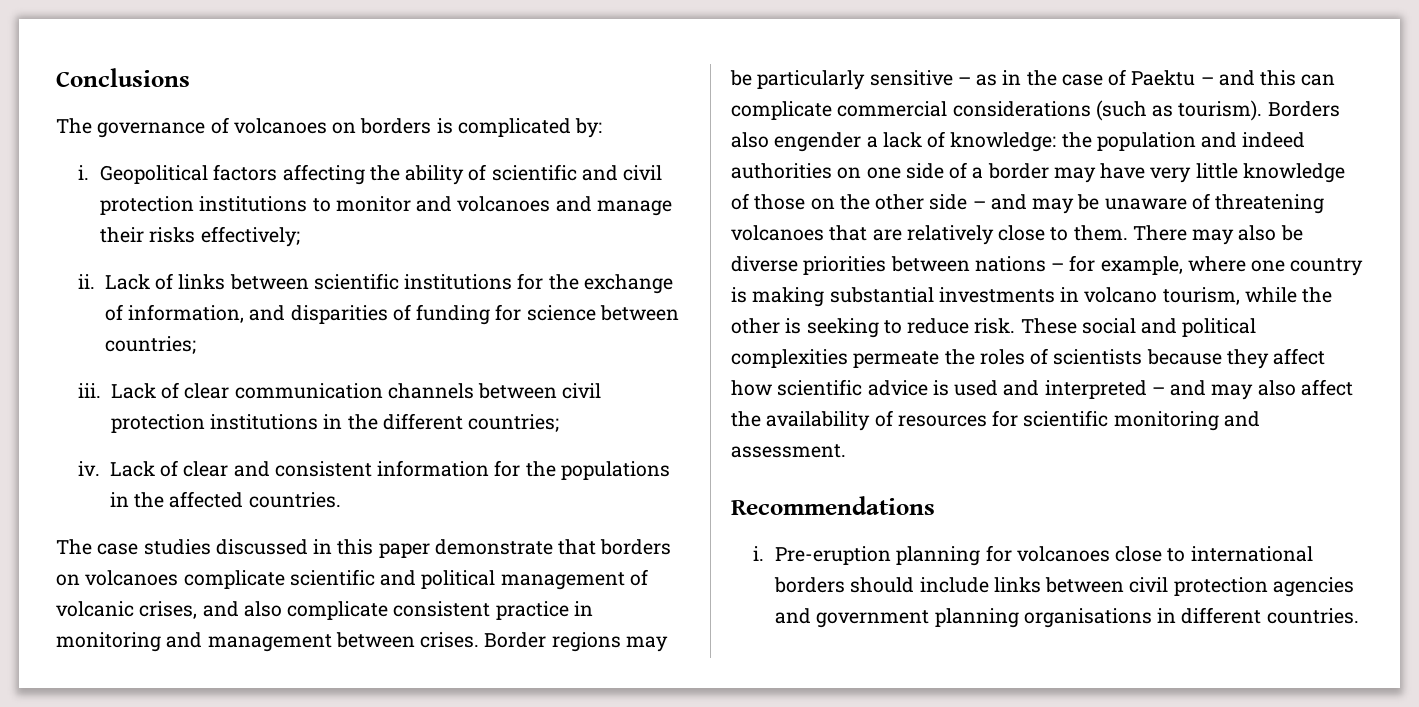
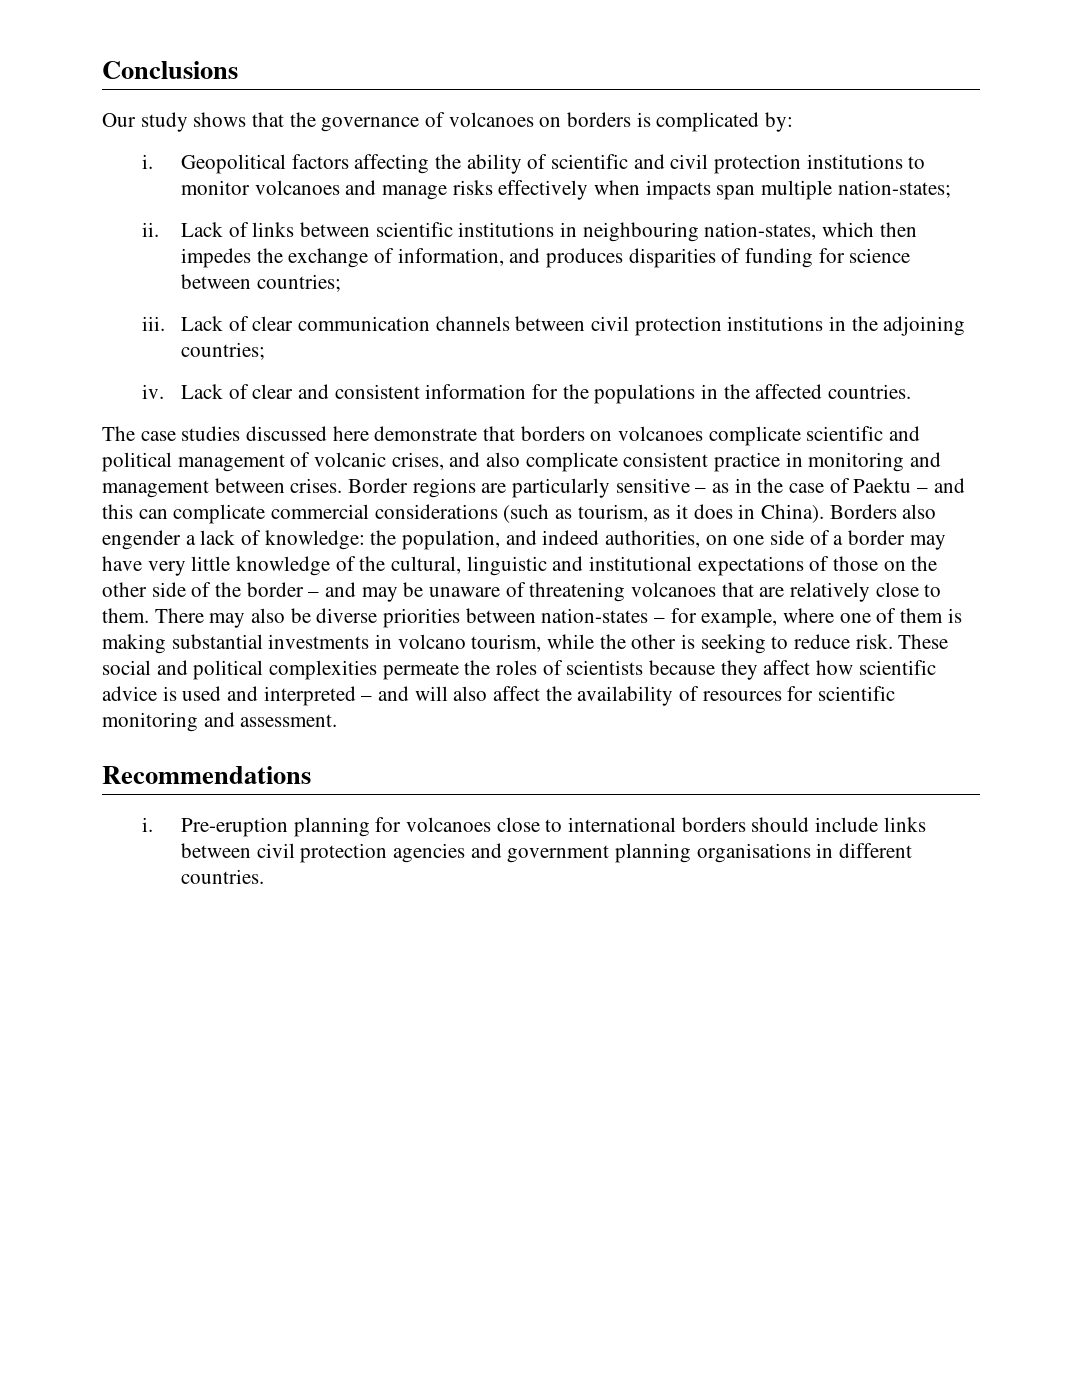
- The governance of volcanoes on borders is complicated by:
+ Our study shows that the governance of volcanoes on borders is complicated by:
- Geopolitical factors affecting the ability of scientific and civil protection institutions to monitor and volcanoes and manage their risks effectively;
+ Geopolitical factors affecting the ability of scientific and civil protection institutions to monitor volcanoes and manage risks effectively when impacts span multiple nation-states;
- Lack of links between scientific institutions for the exchange of information, and disparities of funding for science between countries;
+ Lack of links between scientific institutions in neighbouring nation-states, which then impedes the exchange of information, and produces disparities of funding for science between countries;
- Lack of clear communication channels between civil protection institutions in the different countries;
+ Lack of clear communication channels between civil protection institutions in the adjoining countries;
- The case studies discussed in this paper demonstrate that borders on volcanoes complicate scientific and political management of volcanic crises, and also complicate consistent practice in monitoring and management between crises.
+ The case studies discussed here demonstrate that borders on volcanoes complicate scientific and political management of volcanic crises, and also complicate consistent practice in monitoring and management between crises.
- Border regions may be particularly sensitive – as in the case of Paektu – and this can complicate commercial considerations (such as tourism).
+ Border regions are particularly sensitive – as in the case of Paektu – and this can complicate commercial considerations (such as tourism, as it does in China).
- Borders also engender a lack of knowledge: the population and indeed authorities on one side of a border may have very little knowledge of those on the other side – and may be unaware of threatening volcanoes that are relatively close to them.
+ Borders also engender a lack of knowledge: the population, and indeed authorities, on one side of a border may have very little knowledge of the cultural, linguistic and institutional expectations of those on the other side of the border – and may be unaware of threatening volcanoes that are relatively close to them.
- There may also be diverse priorities between nations – for example, where one country is making substantial investments in volcano tourism, while the other is seeking to reduce risk.
+ There may also be diverse priorities between nation-states – for example, where one of them is making substantial investments in volcano tourism, while the other is seeking to reduce risk.
- These social and political complexities permeate the roles of scientists because they affect how scientific advice is used and interpreted – and may also affect the availability of resources for scientific monitoring and assessment.
+ These social and political complexities permeate the roles of scientists because they affect how scientific advice is used and interpreted – and will also affect the availability of resources for scientific monitoring and assessment.

